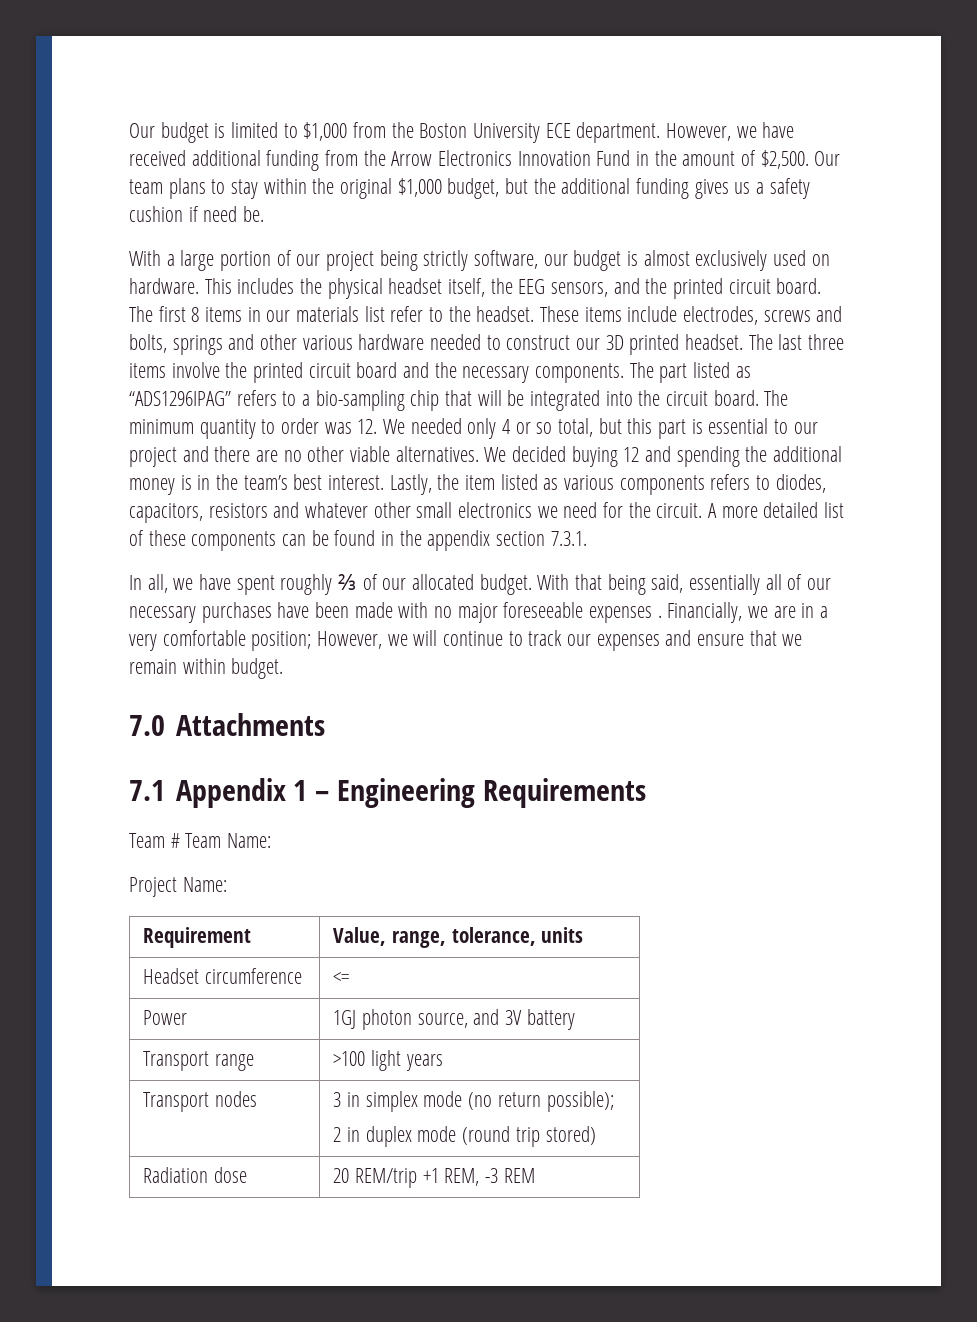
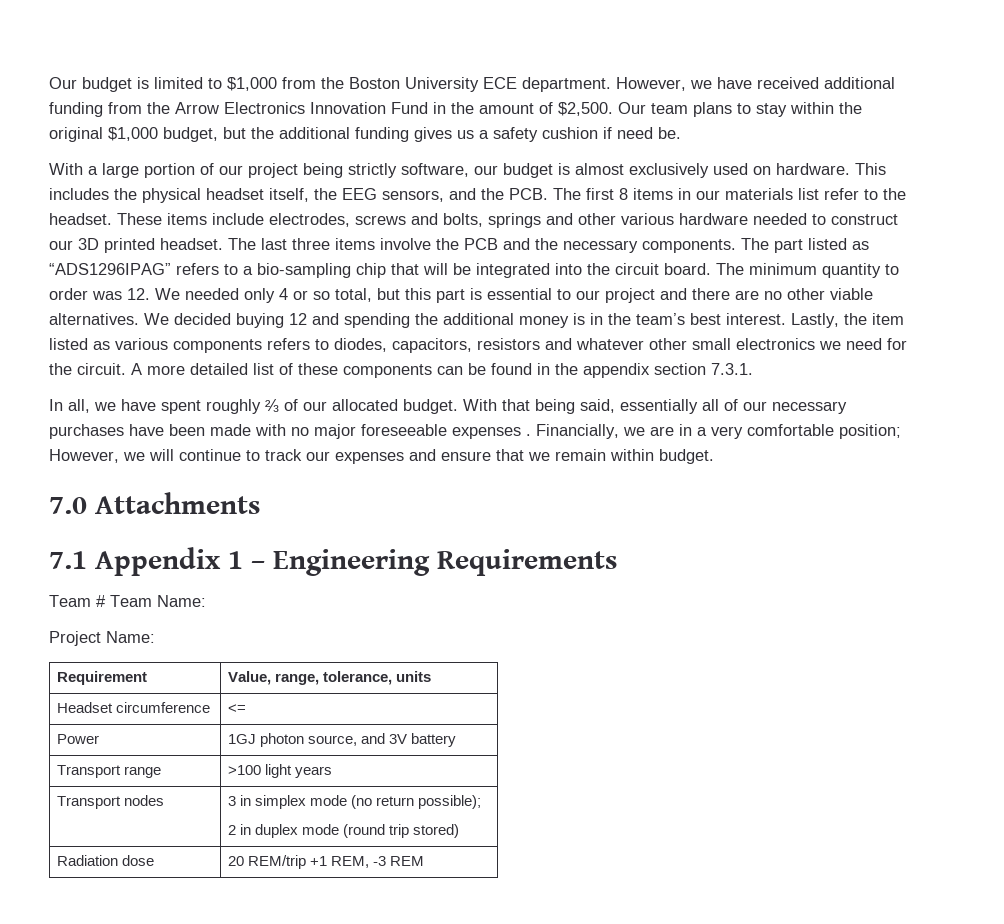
- This includes the physical headset itself, the EEG sensors, and the printed circuit board. The first 8 items in our materials list refer to the headset.
+ This includes the physical headset itself, the EEG sensors, and the PCB. The first 8 items in our materials list refer to the headset.
- The last three items involve the printed circuit board and the necessary components.
+ The last three items involve the PCB and the necessary components.

